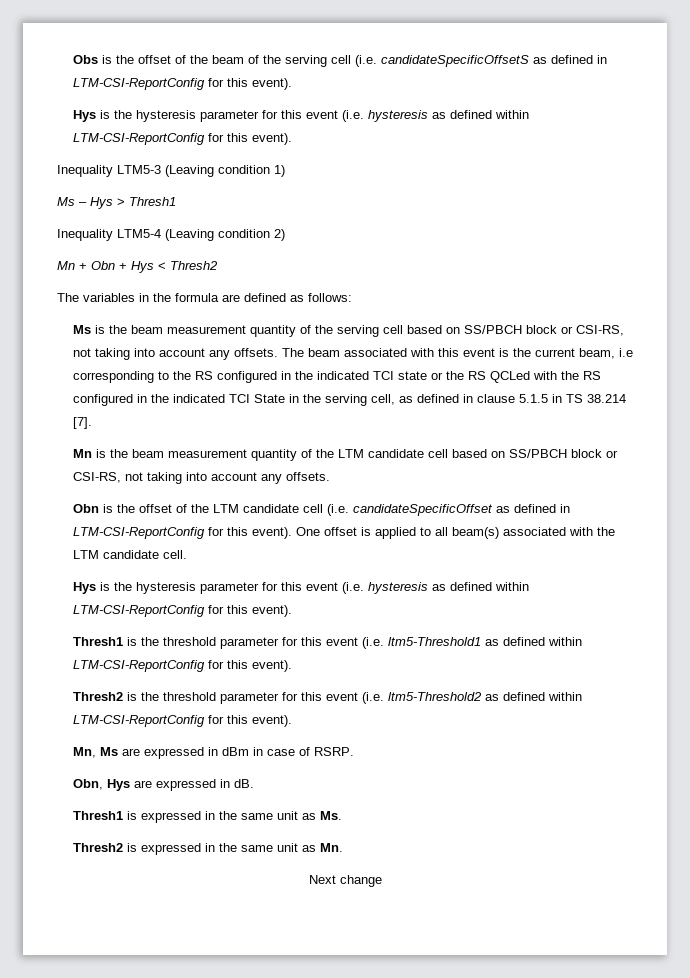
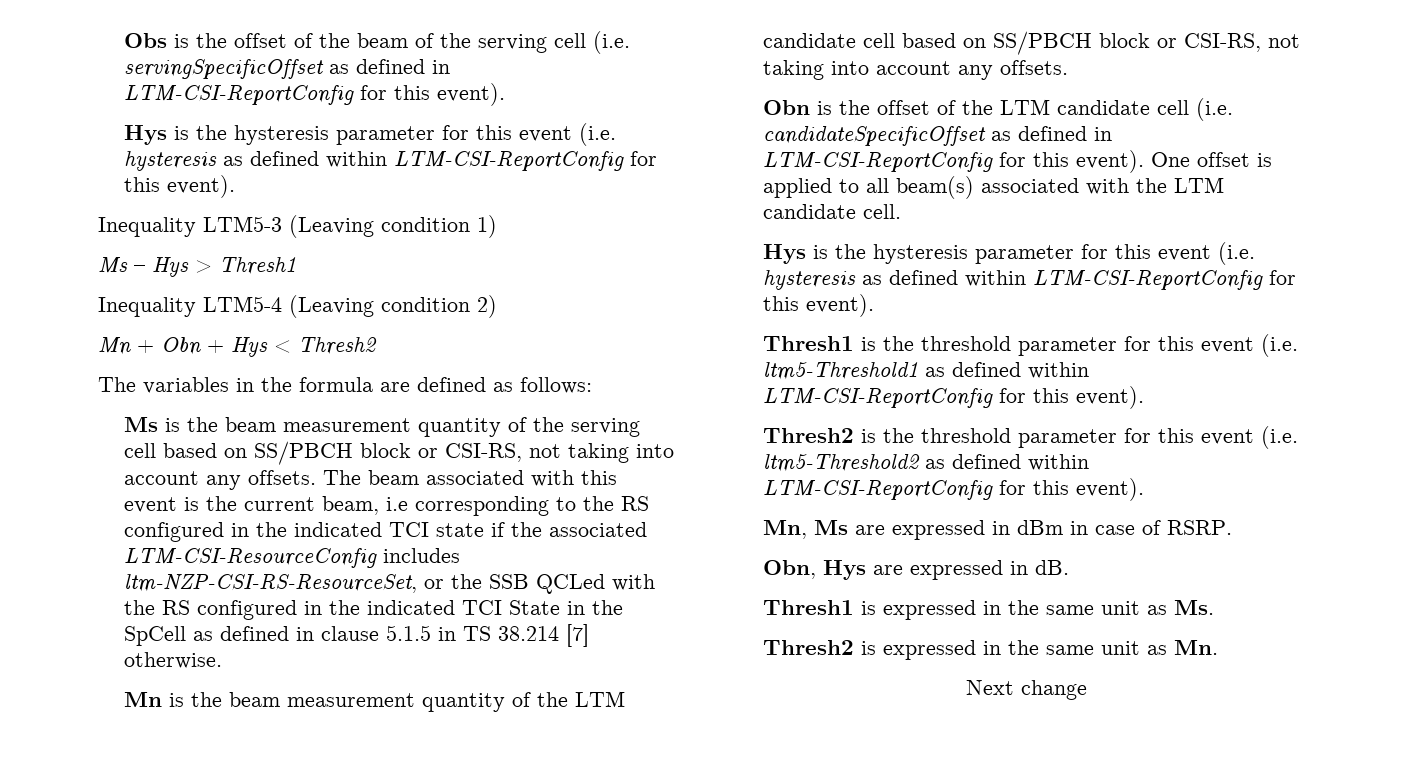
- Obs is the offset of the beam of the serving cell (i.e. candidateSpecificOffsetS as defined in LTM-CSI-ReportConfig for this event).
+ Obs is the offset of the beam of the serving cell (i.e. servingSpecificOffset as defined in LTM-CSI-ReportConfig for this event).
- The beam associated with this event is the current beam, i.e corresponding to the RS configured in the indicated TCI state or the RS QCLed with the RS configured in the indicated TCI State in the serving cell, as defined in clause 5.1.5 in TS 38.214 [7].
+ The beam associated with this event is the current beam, i.e corresponding to the RS configured in the indicated TCI state if the associated LTM-CSI-ResourceConfig includes ltm-NZP-CSI-RS-ResourceSet, or the SSB QCLed with the RS configured in the indicated TCI State in the SpCell as defined in clause 5.1.5 in TS 38.214 [7] otherwise.

